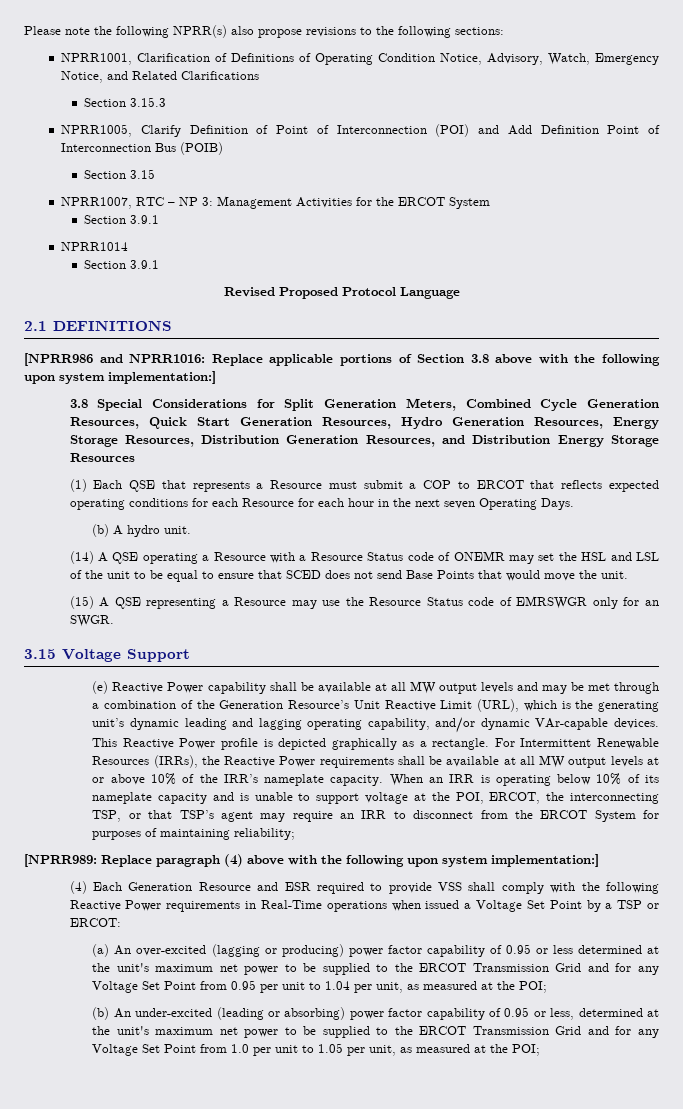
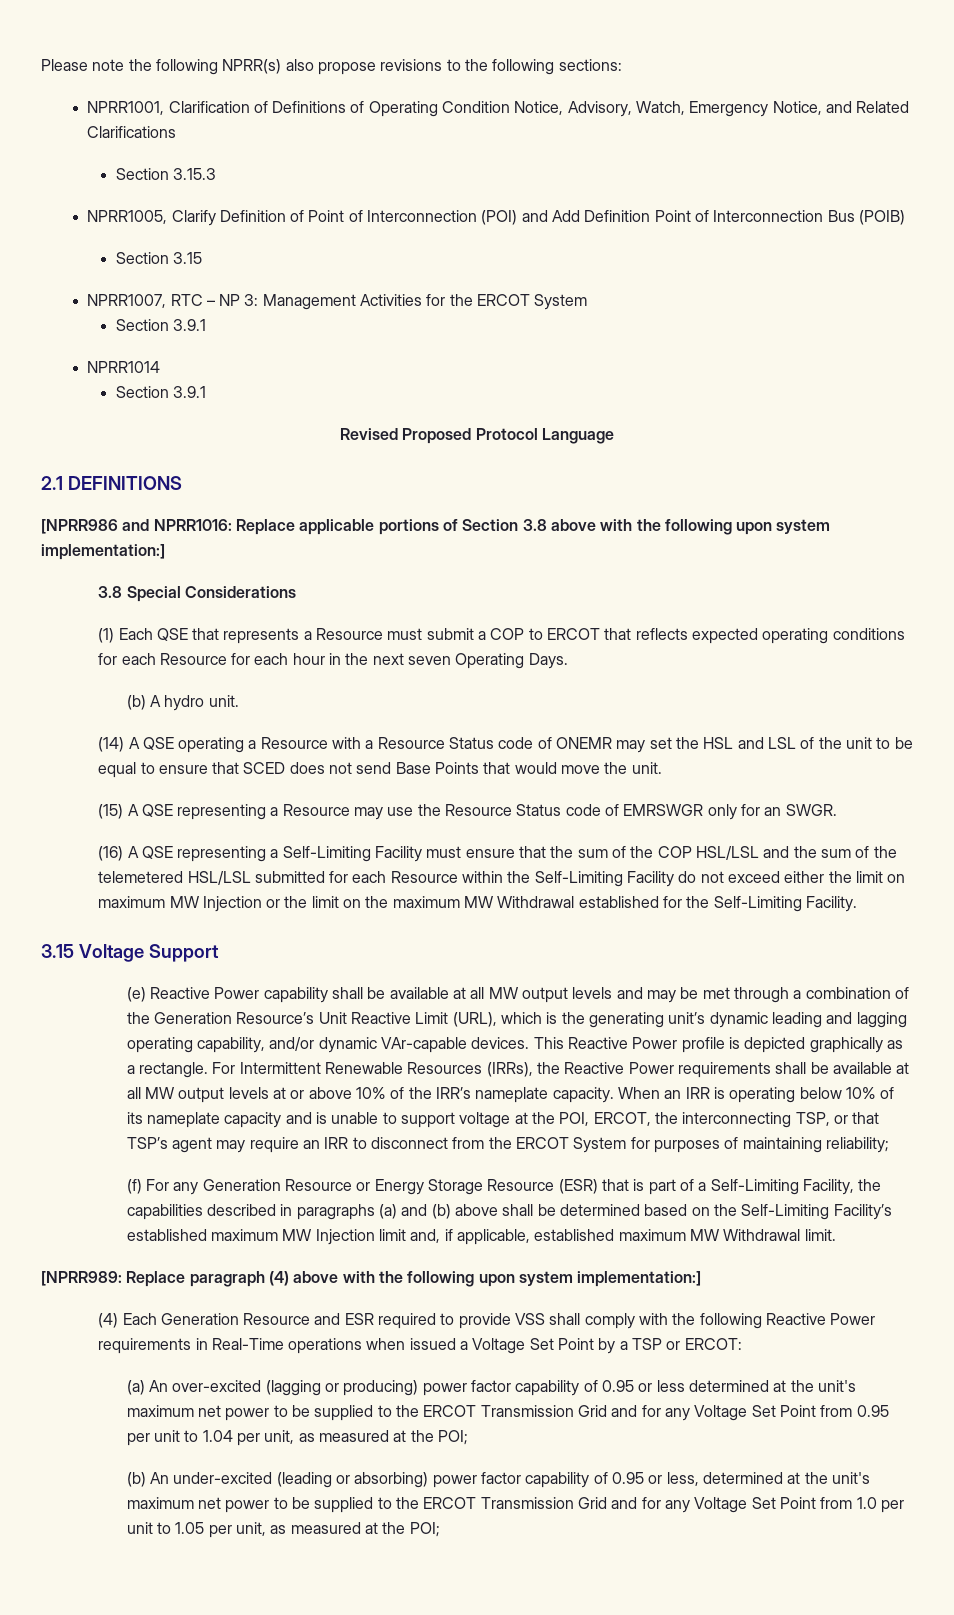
- 3.8 Special Considerations for Split Generation Meters, Combined Cycle Generation Resources, Quick Start Generation Resources, Hydro Generation Resources, Energy Storage Resources, Distribution Generation Resources, and Distribution Energy Storage Resources
+ 3.8 Special Considerations
+ (16) A QSE representing a Self-Limiting Facility must ensure that the sum of the COP HSL/LSL and the sum of the telemetered HSL/LSL submitted for each Resource within the Self-Limiting Facility do not exceed either the limit on maximum MW Injection or the limit on the maximum MW Withdrawal established for the Self-Limiting Facility.
+ (f) For any Generation Resource or Energy Storage Resource (ESR) that is part of a Self-Limiting Facility, the capabilities described in paragraphs (a) and (b) above shall be determined based on the Self-Limiting Facility’s established maximum MW Injection limit and, if applicable, established maximum MW Withdrawal limit.

